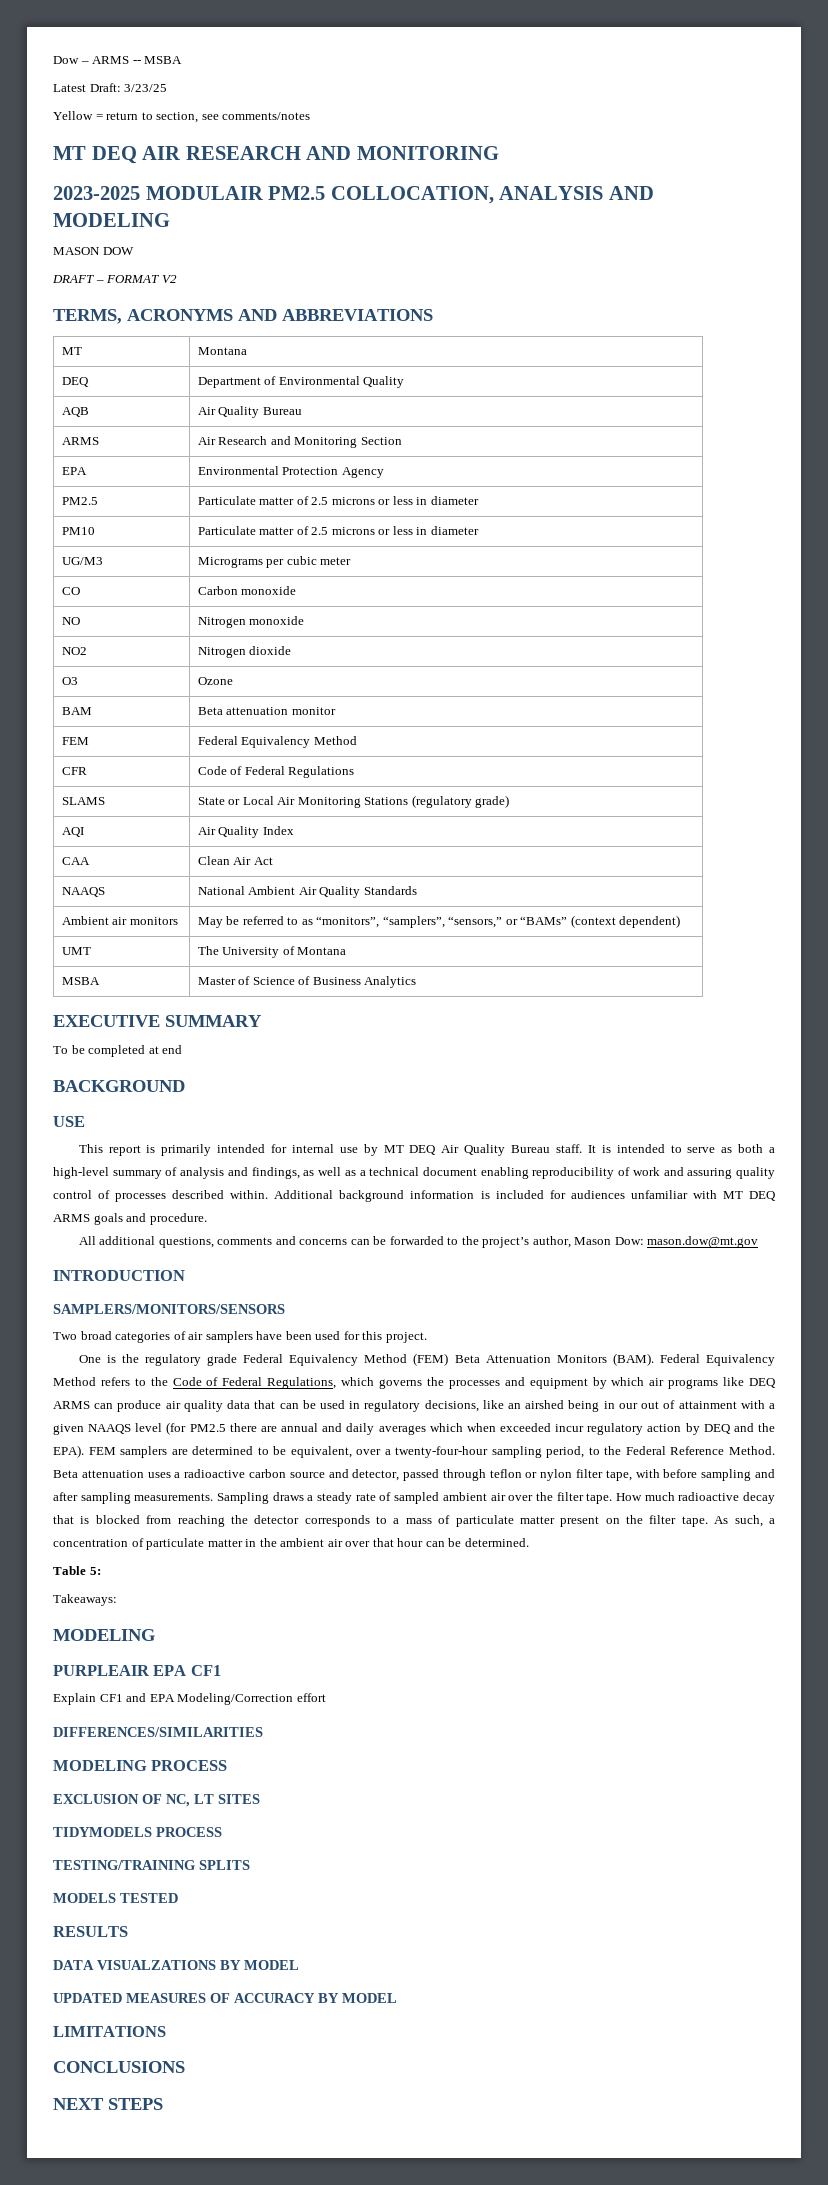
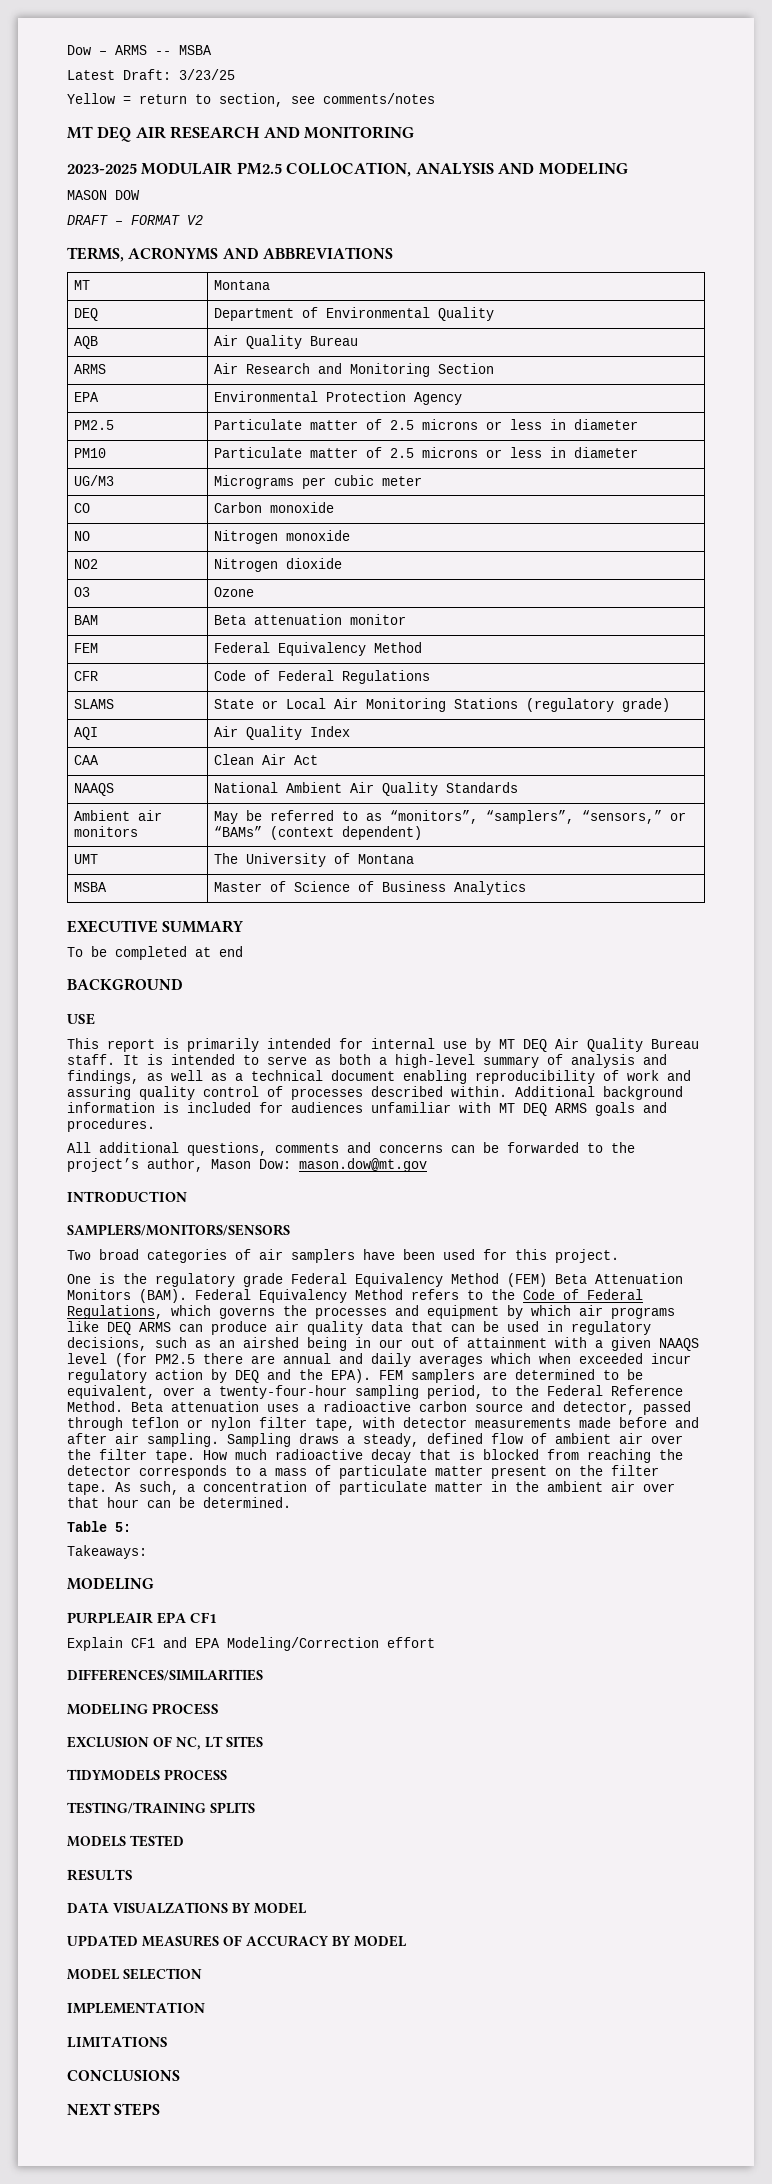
- Additional background information is included for audiences unfamiliar with MT DEQ ARMS goals and procedure.
+ Additional background information is included for audiences unfamiliar with MT DEQ ARMS goals and procedures.
- Federal Equivalency Method refers to the Code of Federal Regulations, which governs the processes and equipment by which air programs like DEQ ARMS can produce air quality data that can be used in regulatory decisions, like an airshed being in our out of attainment with a given NAAQS level (for PM2.5 there are annual and daily averages which when exceeded incur regulatory action by DEQ and the EPA).
+ Federal Equivalency Method refers to the Code of Federal Regulations, which governs the processes and equipment by which air programs like DEQ ARMS can produce air quality data that can be used in regulatory decisions, such as an airshed being in our out of attainment with a given NAAQS level (for PM2.5 there are annual and daily averages which when exceeded incur regulatory action by DEQ and the EPA).
- Beta attenuation uses a radioactive carbon source and detector, passed through teflon or nylon filter tape, with before sampling and after sampling measurements. Sampling draws a steady rate of sampled ambient air over the filter tape.
+ Beta attenuation uses a radioactive carbon source and detector, passed through teflon or nylon filter tape, with detector measurements made before and after air sampling. Sampling draws a steady, defined flow of ambient air over the filter tape.
+ MODEL SELECTION
+ IMPLEMENTATION

